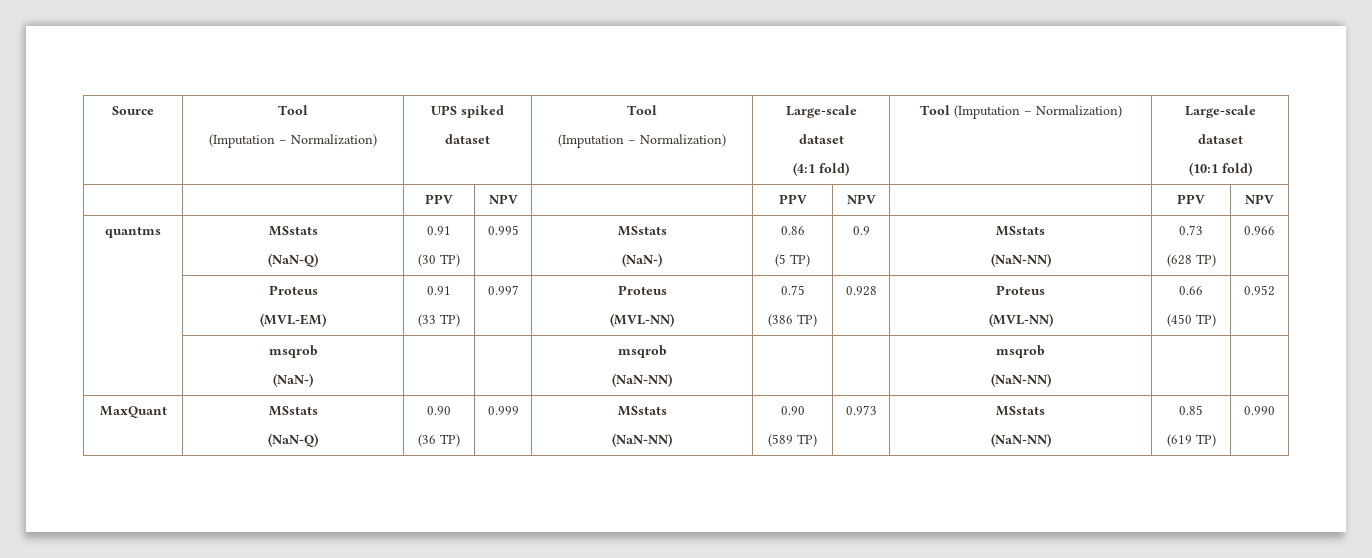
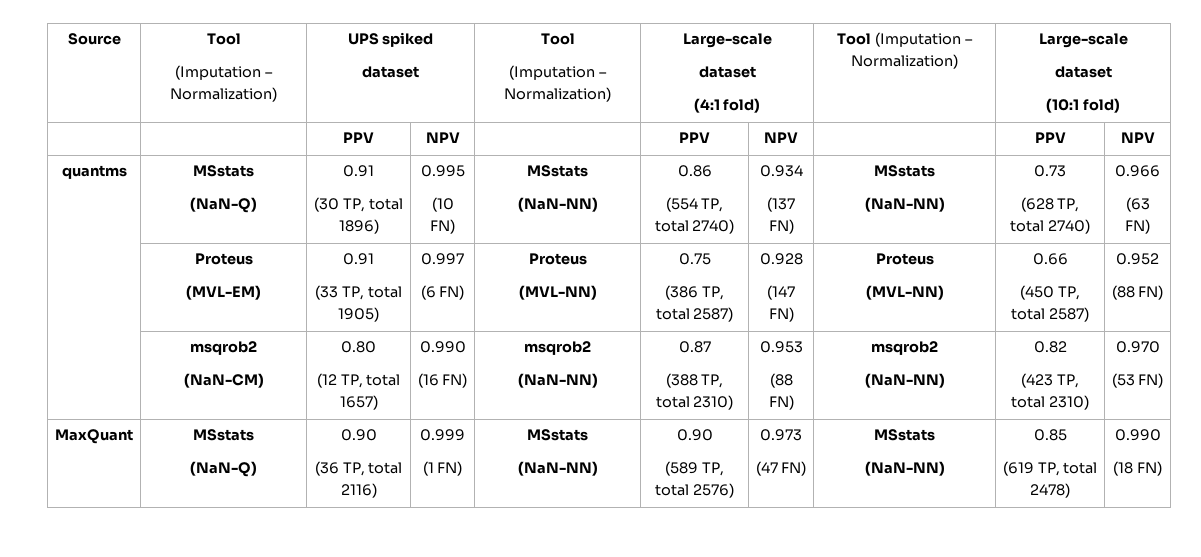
  quantms | MSstats
  (NaN-Q) | 0.91
- (30 TP) | 0.995 | MSstats
- (NaN-) | 0.86
- (5 TP) | 0.9 | MSstats
+ (30 TP, total 1896) | 0.995
+ (10 FN) | MSstats
+ (NaN-NN) | 0.86
+ (554 TP, total 2740) | 0.934
+ (137 FN) | MSstats
  (NaN-NN) | 0.73
- (628 TP) | 0.966
+ (628 TP, total 2740) | 0.966
+ (63 FN)
  | Proteus
  (MVL-EM) | 0.91
- (33 TP) | 0.997 | Proteus
+ (33 TP, total 1905) | 0.997
+ (6 FN) | Proteus
  (MVL-NN) | 0.75
- (386 TP) | 0.928 | Proteus
+ (386 TP, total 2587) | 0.928
+ (147 FN) | Proteus
  (MVL-NN) | 0.66
- (450 TP) | 0.952
- | msqrob
- (NaN-) | | | msqrob
- (NaN-NN) | | | msqrob
- (NaN-NN) | |
+ (450 TP, total 2587) | 0.952
+ (88 FN)
+ | msqrob2
+ (NaN-CM) | 0.80
+ (12 TP, total 1657) | 0.990
+ (16 FN) | msqrob2
+ (NaN-NN) | 0.87
+ (388 TP, total 2310) | 0.953
+ (88 FN) | msqrob2
+ (NaN-NN) | 0.82
+ (423 TP, total 2310) | 0.970
+ (53 FN)
  MaxQuant | MSstats
  (NaN-Q) | 0.90
- (36 TP) | 0.999 | MSstats
+ (36 TP, total 2116) | 0.999
+ (1 FN) | MSstats
  (NaN-NN) | 0.90
- (589 TP) | 0.973 | MSstats
+ (589 TP, total 2576) | 0.973
+ (47 FN) | MSstats
  (NaN-NN) | 0.85
- (619 TP) | 0.990
+ (619 TP, total 2478) | 0.990
+ (18 FN)

